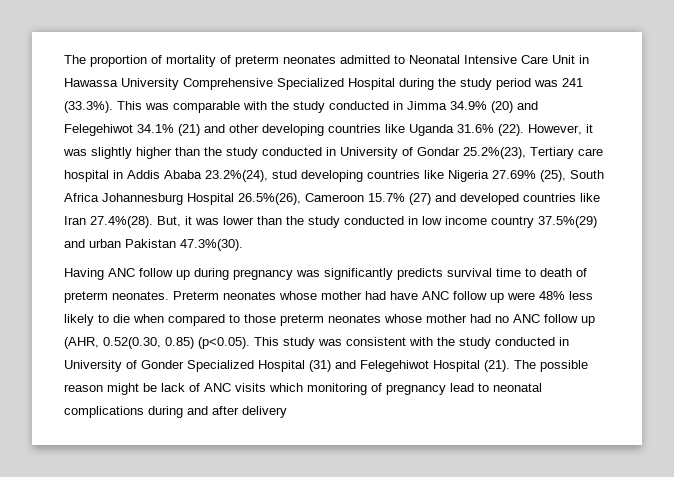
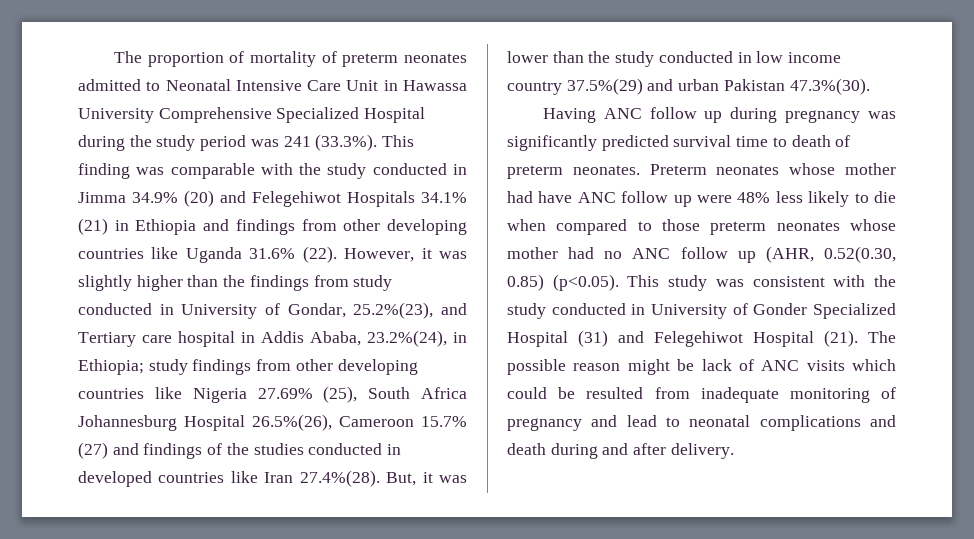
- The proportion of mortality of preterm neonates admitted to Neonatal Intensive Care Unit in Hawassa University Comprehensive Specialized Hospital during the study period was 241 (33.3%). This was comparable with the study conducted in Jimma 34.9% (20) and Felegehiwot 34.1% (21) and other developing countries like Uganda 31.6% (22).
+ The proportion of mortality of preterm neonates admitted to Neonatal Intensive Care Unit in Hawassa University Comprehensive Specialized Hospital during the study period was 241 (33.3%). This finding was comparable with the study conducted in Jimma 34.9% (20) and Felegehiwot Hospitals 34.1% (21) in Ethiopia and findings from other developing countries like Uganda 31.6% (22).
- However, it was slightly higher than the study conducted in University of Gondar 25.2%(23), Tertiary care hospital in Addis Ababa 23.2%(24), stud developing countries like Nigeria 27.69% (25), South Africa Johannesburg Hospital 26.5%(26), Cameroon 15.7% (27) and developed countries like Iran 27.4%(28). But, it was lower than the study conducted in low income country 37.5%(29) and urban Pakistan 47.3%(30).
+ However, it was slightly higher than the findings from study conducted in University of Gondar, 25.2%(23), and Tertiary care hospital in Addis Ababa, 23.2%(24), in Ethiopia; study findings from other developing countries like Nigeria 27.69% (25), South Africa Johannesburg Hospital 26.5%(26), Cameroon 15.7% (27) and findings of the studies conducted in developed countries like Iran 27.4%(28). But, it was lower than the study conducted in low income country 37.5%(29) and urban Pakistan 47.3%(30).
- Having ANC follow up during pregnancy was significantly predicts survival time to death of preterm neonates.
+ Having ANC follow up during pregnancy was significantly predicted survival time to death of preterm neonates.
- The possible reason might be lack of ANC visits which monitoring of pregnancy lead to neonatal complications during and after delivery
+ The possible reason might be lack of ANC visits which could be resulted from inadequate monitoring of pregnancy and lead to neonatal complications and death during and after delivery.

